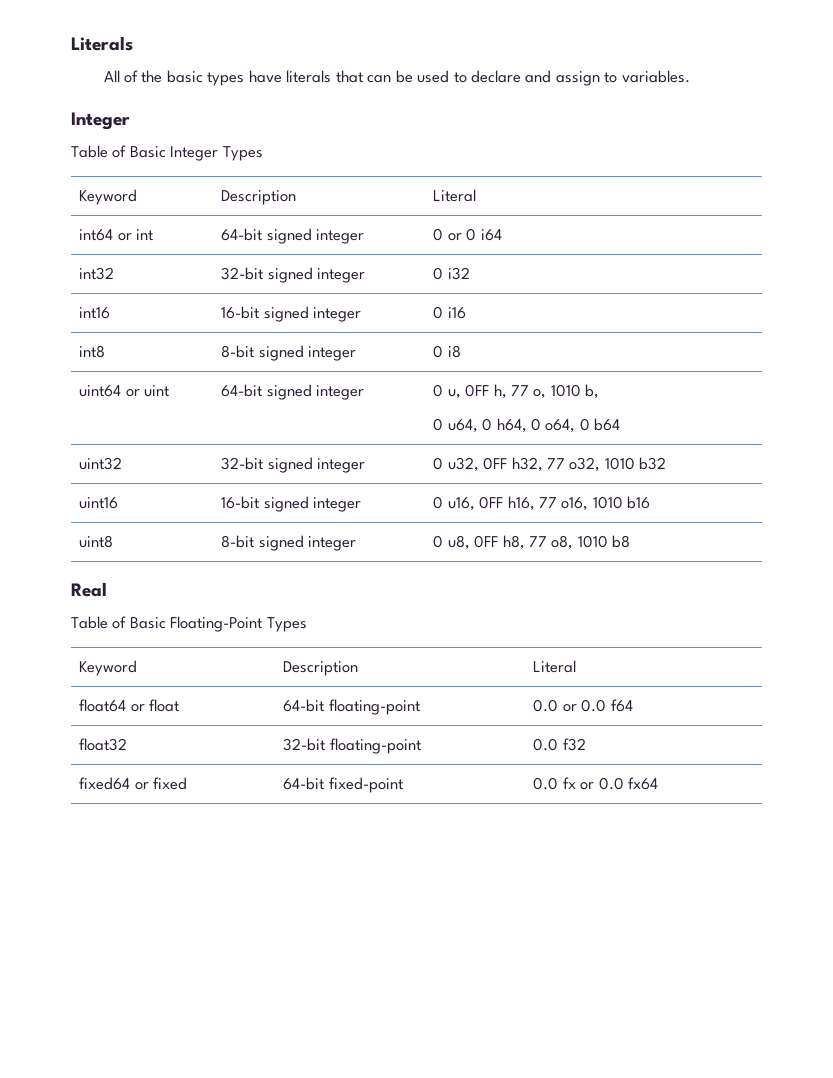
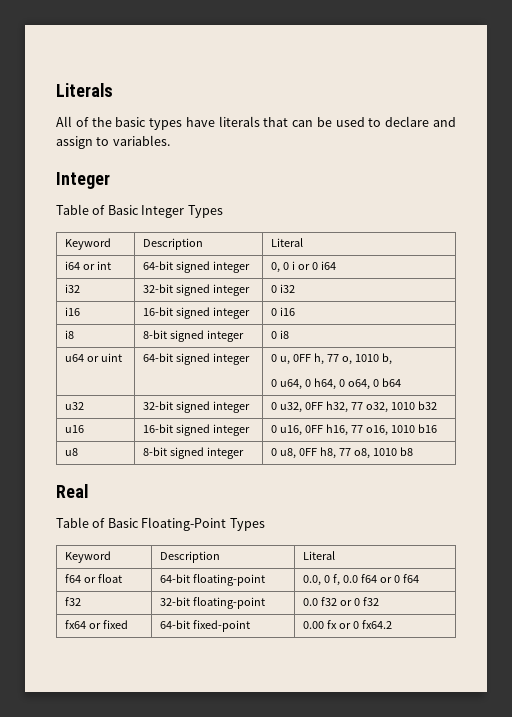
- int64 or int | 64-bit signed integer | 0 or 0 i64
+ i64 or int | 64-bit signed integer | 0, 0 i or 0 i64
- int32 | 32-bit signed integer | 0 i32
+ i32 | 32-bit signed integer | 0 i32
- int16 | 16-bit signed integer | 0 i16
+ i16 | 16-bit signed integer | 0 i16
- int8 | 8-bit signed integer | 0 i8
+ i8 | 8-bit signed integer | 0 i8
- uint64 or uint | 64-bit signed integer | 0 u, 0FF h, 77 o, 1010 b,
+ u64 or uint | 64-bit signed integer | 0 u, 0FF h, 77 o, 1010 b,
- uint32 | 32-bit signed integer | 0 u32, 0FF h32, 77 o32, 1010 b32
+ u32 | 32-bit signed integer | 0 u32, 0FF h32, 77 o32, 1010 b32
- uint16 | 16-bit signed integer | 0 u16, 0FF h16, 77 o16, 1010 b16
+ u16 | 16-bit signed integer | 0 u16, 0FF h16, 77 o16, 1010 b16
- uint8 | 8-bit signed integer | 0 u8, 0FF h8, 77 o8, 1010 b8
+ u8 | 8-bit signed integer | 0 u8, 0FF h8, 77 o8, 1010 b8
- float64 or float | 64-bit floating-point | 0.0 or 0.0 f64
- float32 | 32-bit floating-point | 0.0 f32
- fixed64 or fixed | 64-bit fixed-point | 0.0 fx or 0.0 fx64
+ f64 or float | 64-bit floating-point | 0.0, 0 f, 0.0 f64 or 0 f64
+ f32 | 32-bit floating-point | 0.0 f32 or 0 f32
+ fx64 or fixed | 64-bit fixed-point | 0.00 fx or 0 fx64.2

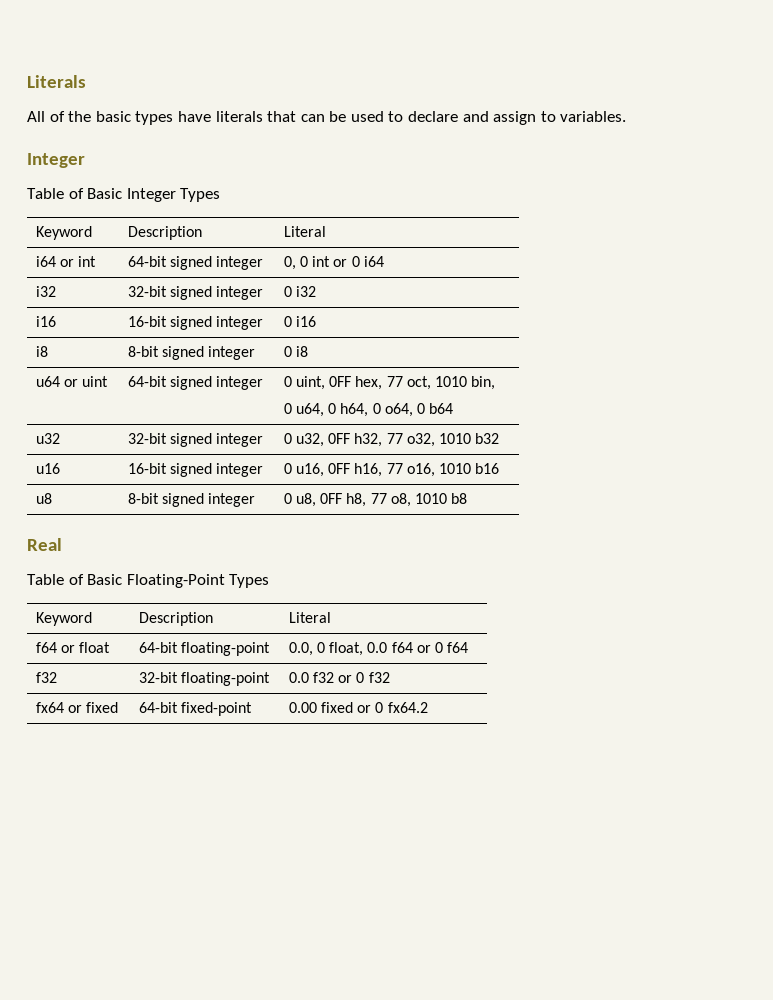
- i64 or int | 64-bit signed integer | 0, 0 i or 0 i64
+ i64 or int | 64-bit signed integer | 0, 0 int or 0 i64
- u64 or uint | 64-bit signed integer | 0 u, 0FF h, 77 o, 1010 b,
+ u64 or uint | 64-bit signed integer | 0 uint, 0FF hex, 77 oct, 1010 bin,
- f64 or float | 64-bit floating-point | 0.0, 0 f, 0.0 f64 or 0 f64
+ f64 or float | 64-bit floating-point | 0.0, 0 float, 0.0 f64 or 0 f64
- fx64 or fixed | 64-bit fixed-point | 0.00 fx or 0 fx64.2
+ fx64 or fixed | 64-bit fixed-point | 0.00 fixed or 0 fx64.2

